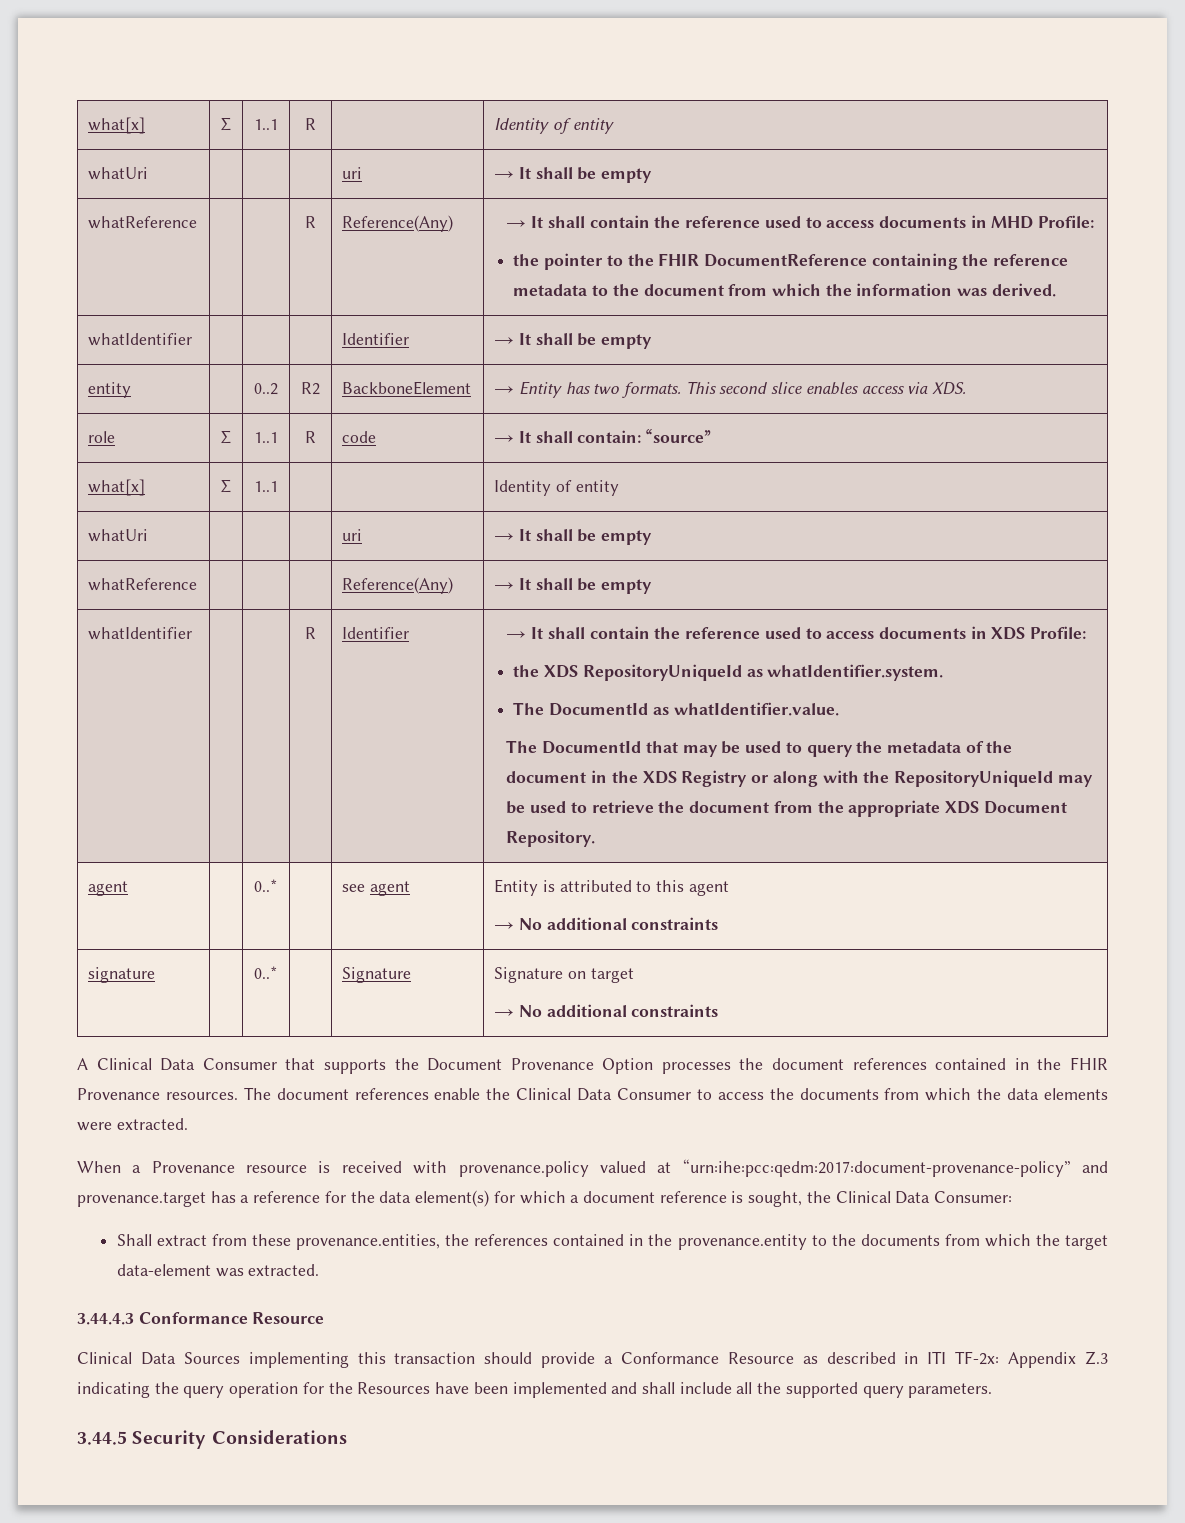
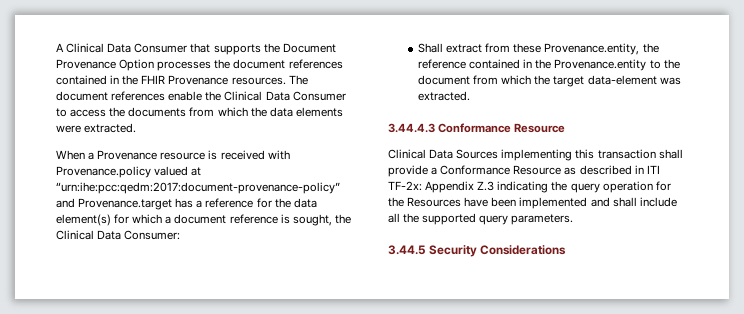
- what[x] | Σ | 1..1 | R | | Identity of entity
- whatUri | | | | uri | → It shall be empty
- whatReference | | | R | Reference(Any) | → It shall contain the reference used to access documents in MHD Profile:
- the pointer to the FHIR DocumentReference containing the reference metadata to the document from which the information was derived.
- whatIdentifier | | | | Identifier | → It shall be empty
- entity | | 0..2 | R2 | BackboneElement | → Entity has two formats. This second slice enables access via XDS.
- role | Σ | 1..1 | R | code | → It shall contain: “source”
- what[x] | Σ | 1..1 | | | Identity of entity
- whatUri | | | | uri | → It shall be empty
- whatReference | | | | Reference(Any) | → It shall be empty
- whatIdentifier | | | R | Identifier | → It shall contain the reference used to access documents in XDS Profile:
- the XDS RepositoryUniqueId as whatIdentifier.system.
- The DocumentId as whatIdentifier.value.
- The DocumentId that may be used to query the metadata of the document in the XDS Registry or along with the RepositoryUniqueId may be used to retrieve the document from the appropriate XDS Document Repository.
- agent | | 0..* | | see agent | Entity is attributed to this agent
- → No additional constraints
- signature | | 0..* | | Signature | Signature on target
- → No additional constraints
- When a Provenance resource is received with provenance.policy valued at “urn:ihe:pcc:qedm:2017:document-provenance-policy” and provenance.target has a reference for the data element(s) for which a document reference is sought, the Clinical Data Consumer:
+ When a Provenance resource is received with Provenance.policy valued at “urn:ihe:pcc:qedm:2017:document-provenance-policy” and Provenance.target has a reference for the data element(s) for which a document reference is sought, the Clinical Data Consumer:
- Shall extract from these provenance.entities, the references contained in the provenance.entity to the documents from which the target data-element was extracted.
+ Shall extract from these Provenance.entity, the reference contained in the Provenance.entity to the document from which the target data-element was extracted.
- Clinical Data Sources implementing this transaction should provide a Conformance Resource as described in ITI TF-2x: Appendix Z.3 indicating the query operation for the Resources have been implemented and shall include all the supported query parameters.
+ Clinical Data Sources implementing this transaction shall provide a Conformance Resource as described in ITI TF-2x: Appendix Z.3 indicating the query operation for the Resources have been implemented and shall include all the supported query parameters.

